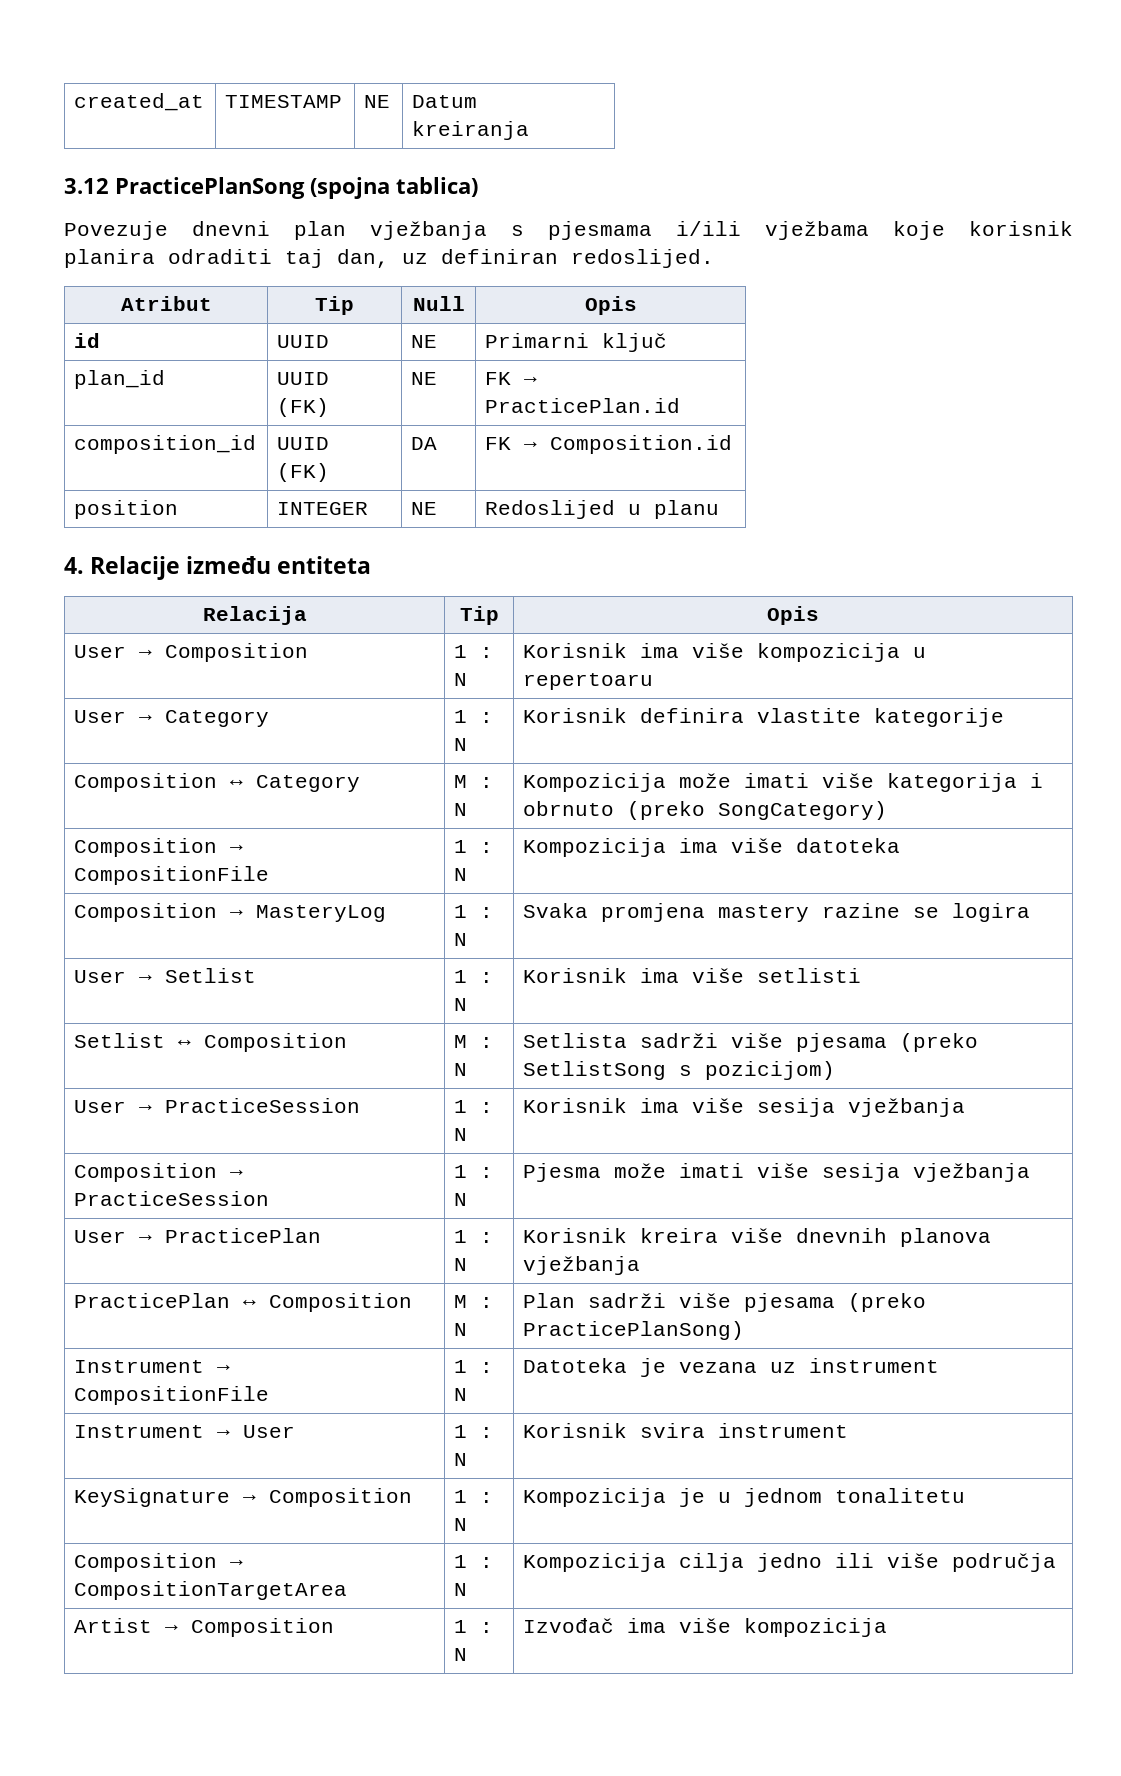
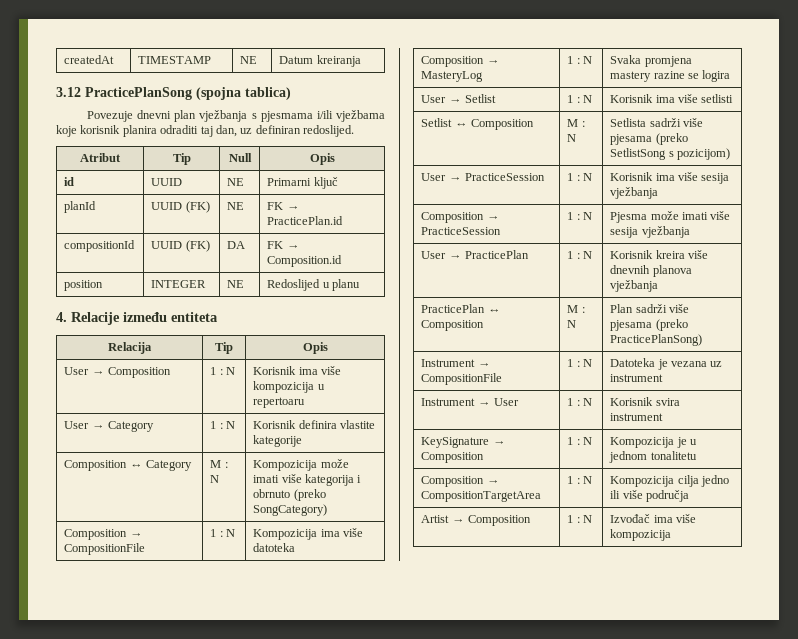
- created_at | TIMESTAMP | NE | Datum kreiranja
+ createdAt | TIMESTAMP | NE | Datum kreiranja
- plan_id | UUID (FK) | NE | FK → PracticePlan.id
+ planId | UUID (FK) | NE | FK → PracticePlan.id
- composition_id | UUID (FK) | DA | FK → Composition.id
+ compositionId | UUID (FK) | DA | FK → Composition.id

